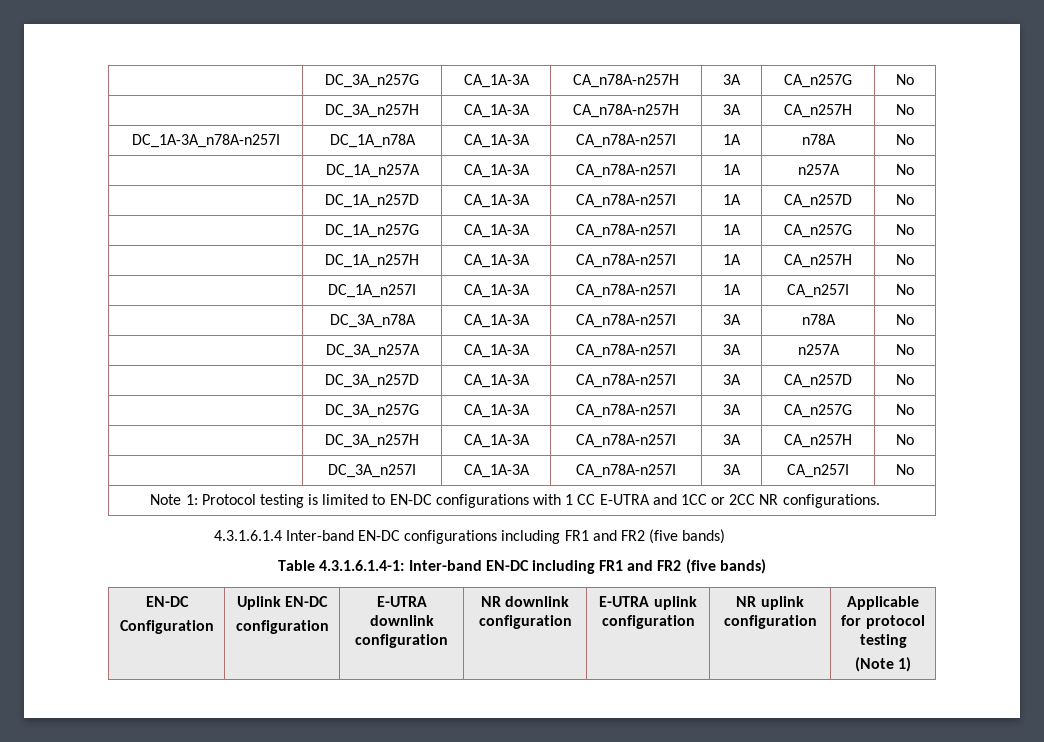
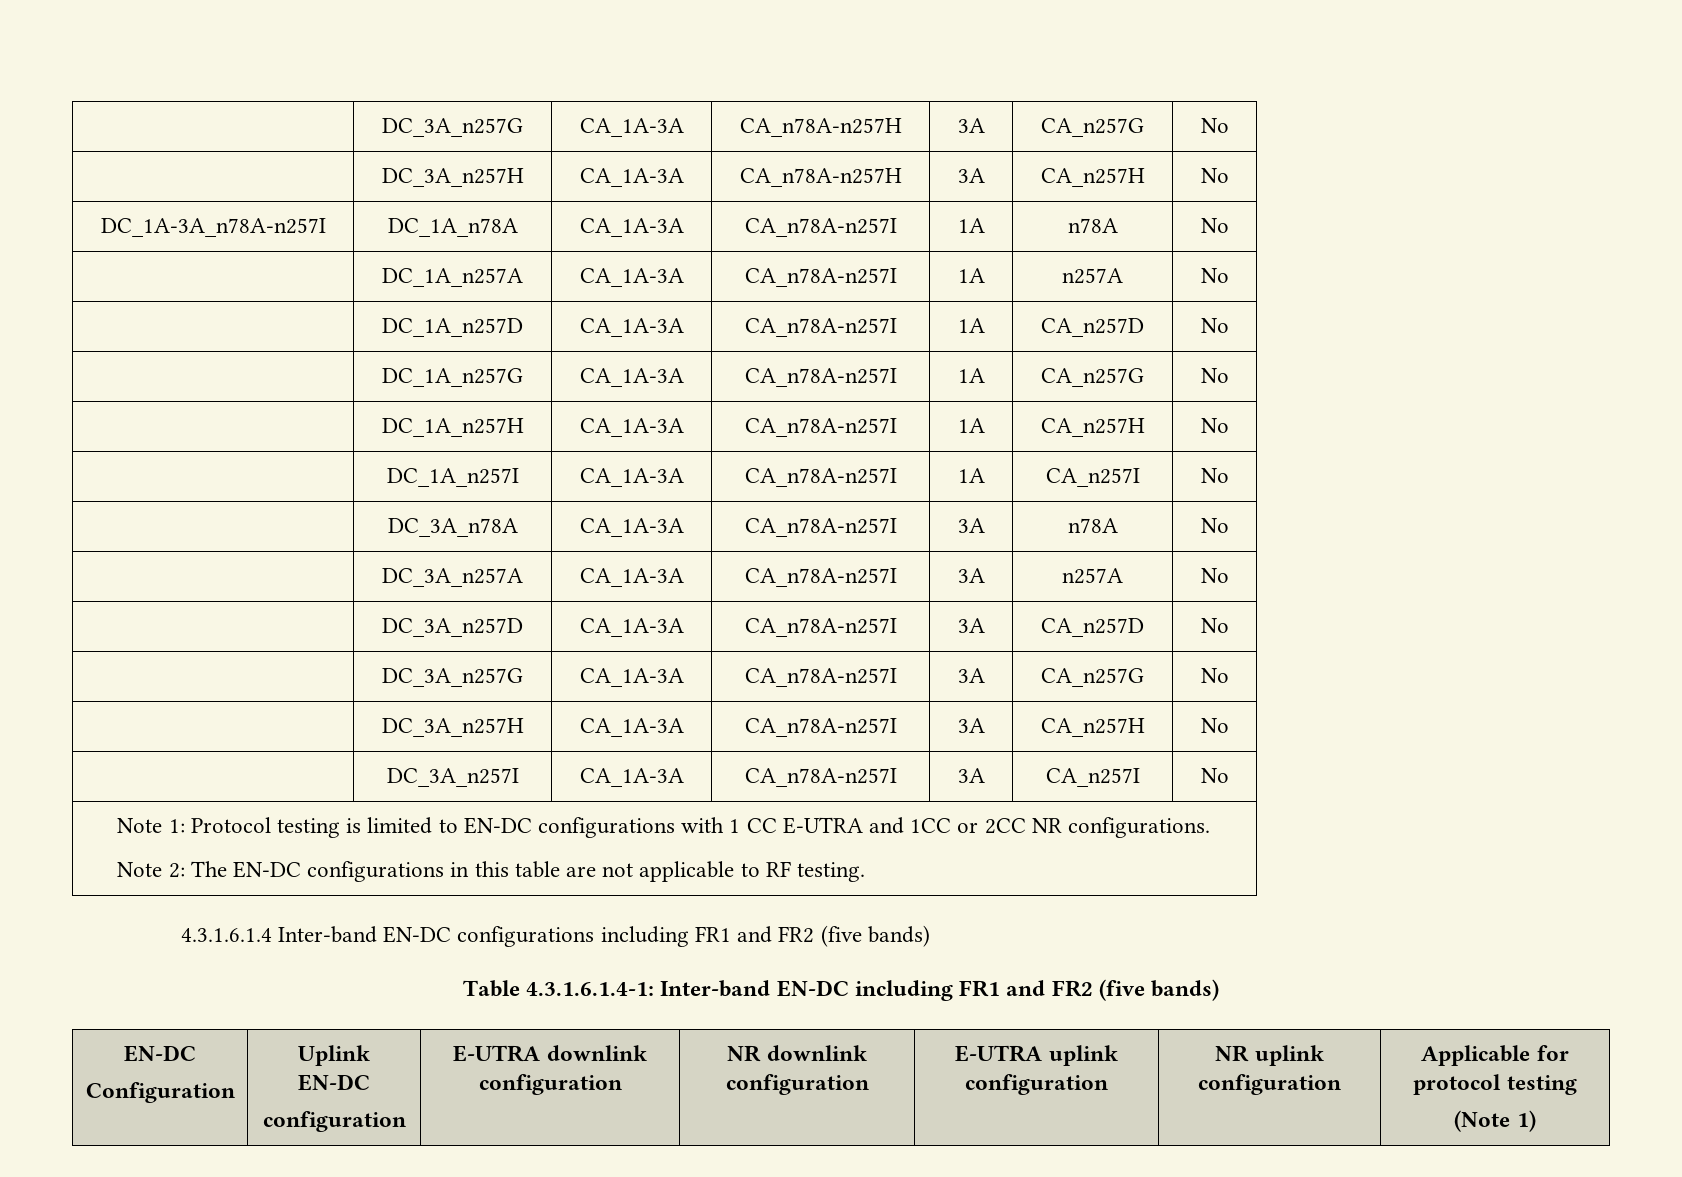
  Note 1: Protocol testing is limited to EN-DC configurations with 1 CC E-UTRA and 1CC or 2CC NR configurations.
+ Note 2: The EN-DC configurations in this table are not applicable to RF testing.

